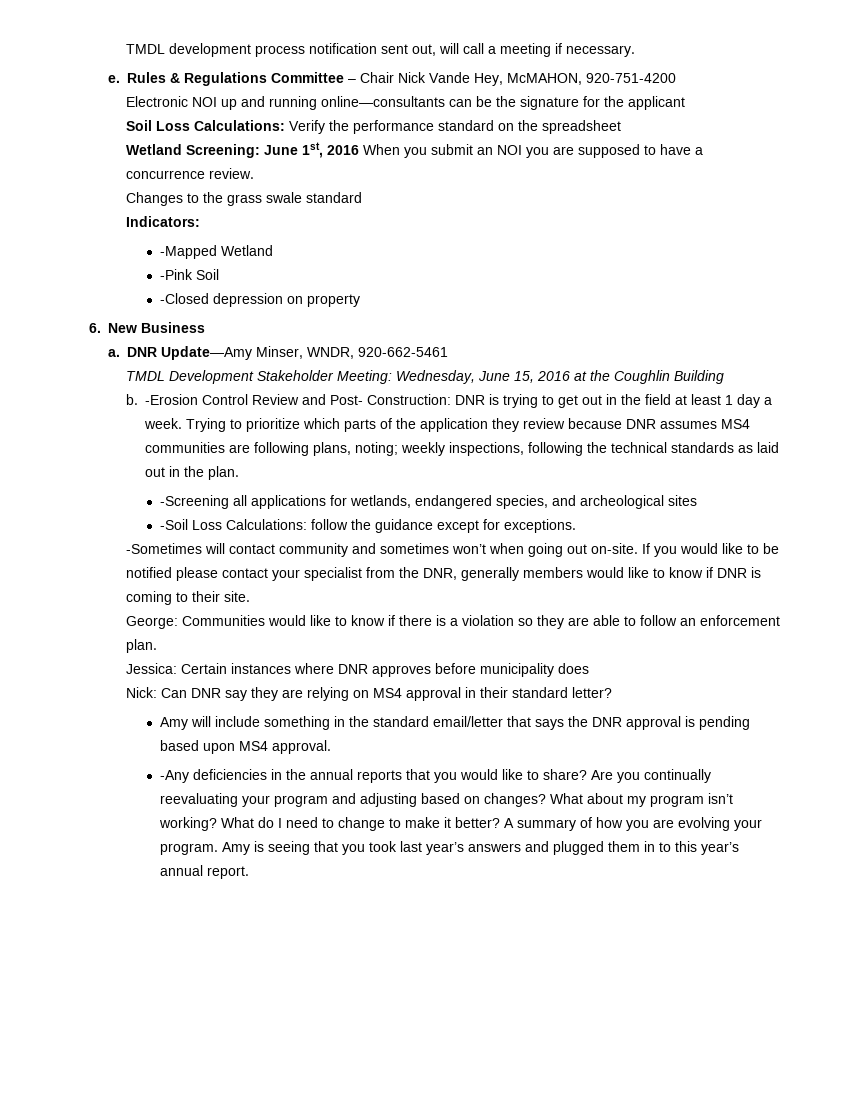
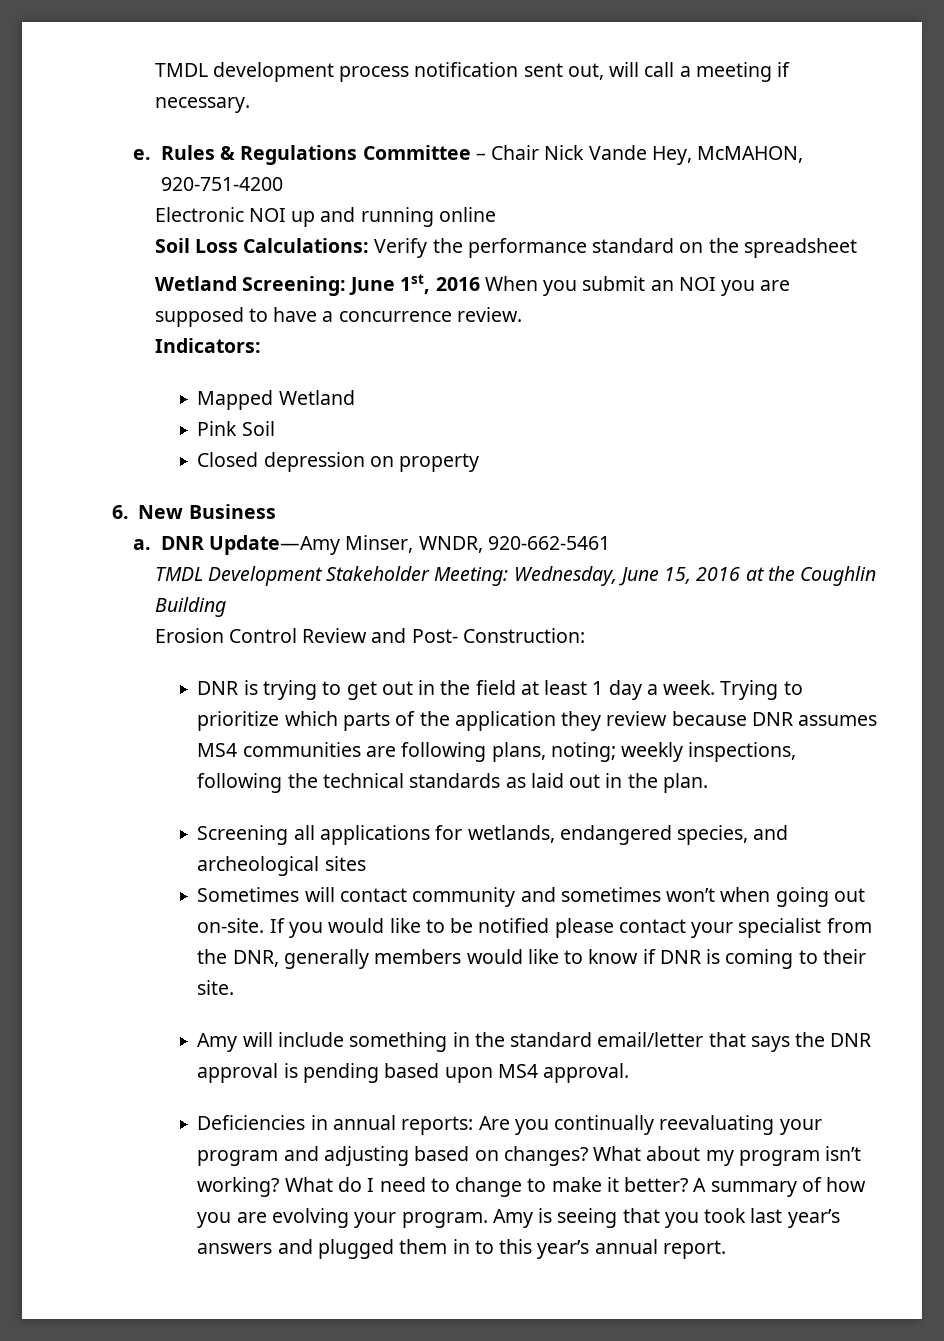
- Electronic NOI up and running online—consultants can be the signature for the applicant
+ Electronic NOI up and running online
- Changes to the grass swale standard
- -Mapped Wetland
+ Mapped Wetland
- -Pink Soil
+ Pink Soil
- -Closed depression on property
+ Closed depression on property
- b. -Erosion Control Review and Post- Construction: DNR is trying to get out in the field at least 1 day a week.
+ Erosion Control Review and Post- Construction:
+ DNR is trying to get out in the field at least 1 day a week.
- -Screening all applications for wetlands, endangered species, and archeological sites
+ Screening all applications for wetlands, endangered species, and archeological sites
- -Soil Loss Calculations: follow the guidance except for exceptions.
- -Sometimes will contact community and sometimes won’t when going out on-site.
+ Sometimes will contact community and sometimes won’t when going out on-site.
- George: Communities would like to know if there is a violation so they are able to follow an enforcement plan.
- Jessica: Certain instances where DNR approves before municipality does
- Nick: Can DNR say they are relying on MS4 approval in their standard letter?
- -Any deficiencies in the annual reports that you would like to share? Are you continually reevaluating your program and adjusting based on changes?
+ Deficiencies in annual reports: Are you continually reevaluating your program and adjusting based on changes?

